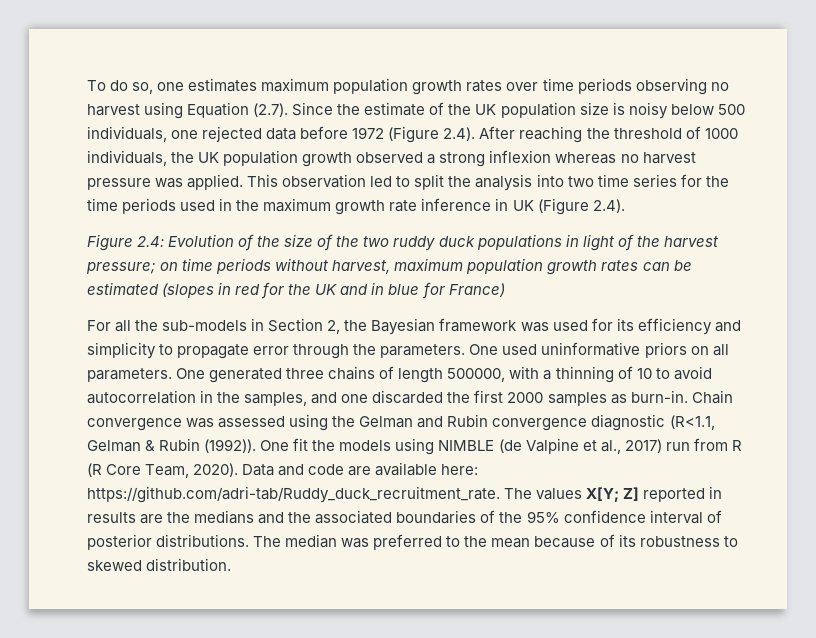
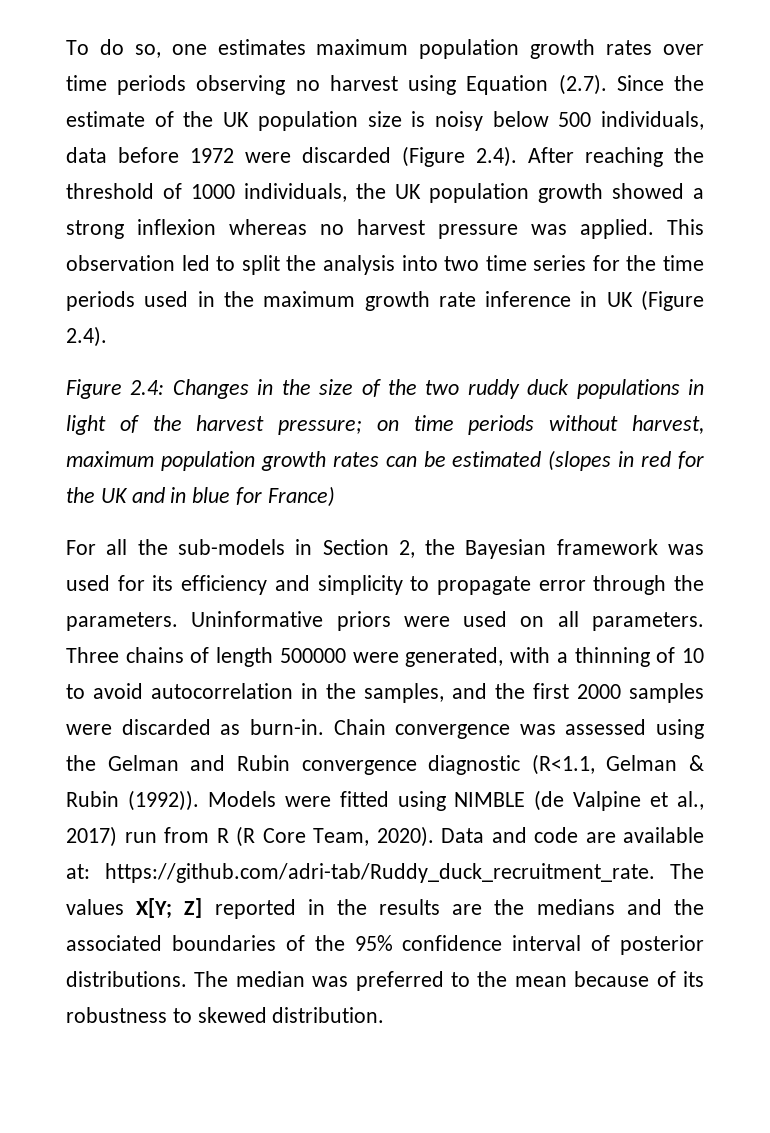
- To do so, one estimates maximum population growth rates over time periods observing no harvest using Equation (2.7). Since the estimate of the UK population size is noisy below 500 individuals, one rejected data before 1972 (Figure 2.4). After reaching the threshold of 1000 individuals, the UK population growth observed a strong inflexion whereas no harvest pressure was applied.
+ To do so, one estimates maximum population growth rates over time periods observing no harvest using Equation (2.7). Since the estimate of the UK population size is noisy below 500 individuals, data before 1972 were discarded (Figure 2.4). After reaching the threshold of 1000 individuals, the UK population growth showed a strong inflexion whereas no harvest pressure was applied.
- Figure 2.4: Evolution of the size of the two ruddy duck populations in light of the harvest pressure; on time periods without harvest, maximum population growth rates can be estimated (slopes in red for the UK and in blue for France)
+ Figure 2.4: Changes in the size of the two ruddy duck populations in light of the harvest pressure; on time periods without harvest, maximum population growth rates can be estimated (slopes in red for the UK and in blue for France)
- One used uninformative priors on all parameters. One generated three chains of length 500000, with a thinning of 10 to avoid autocorrelation in the samples, and one discarded the first 2000 samples as burn-in.
+ Uninformative priors were used on all parameters. Three chains of length 500000 were generated, with a thinning of 10 to avoid autocorrelation in the samples, and the first 2000 samples were discarded as burn-in.
- One fit the models using NIMBLE (de Valpine et al., 2017) run from R (R Core Team, 2020).
+ Models were fitted using NIMBLE (de Valpine et al., 2017) run from R (R Core Team, 2020).
- Data and code are available here: https://github.com/adri-tab/Ruddy_duck_recruitment_rate. The values X[Y; Z] reported in results are the medians and the associated boundaries of the 95% confidence interval of posterior distributions.
+ Data and code are available at: https://github.com/adri-tab/Ruddy_duck_recruitment_rate. The values X[Y; Z] reported in the results are the medians and the associated boundaries of the 95% confidence interval of posterior distributions.

